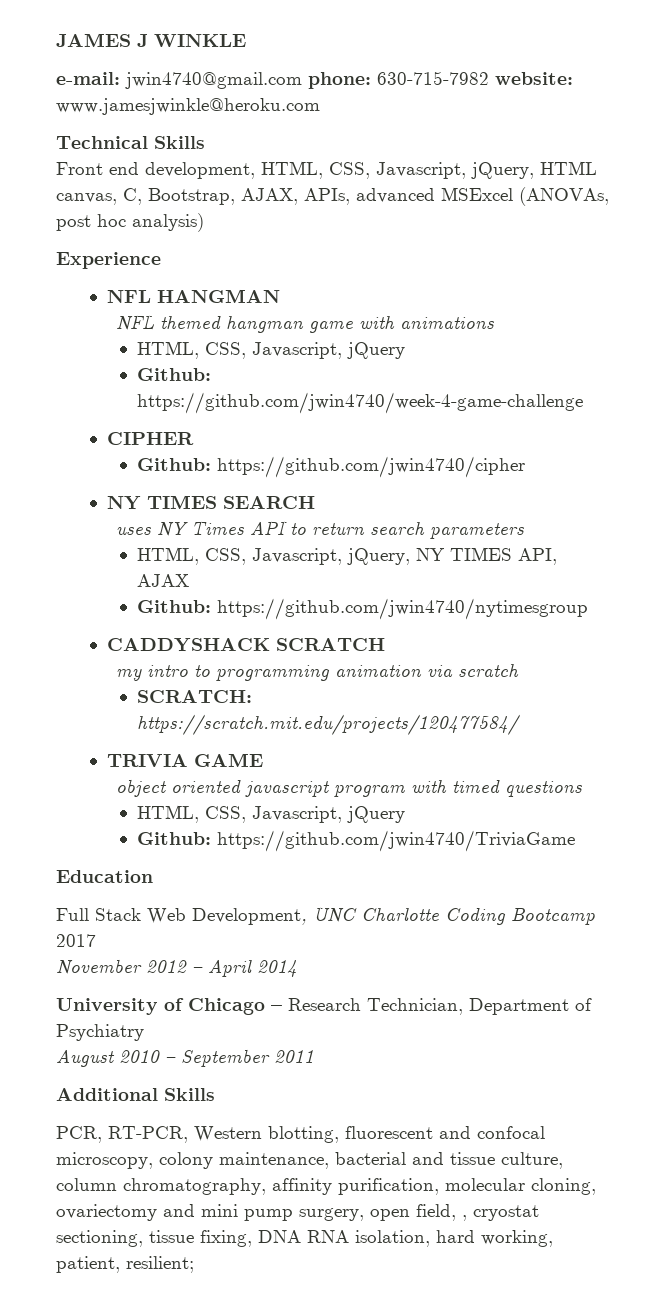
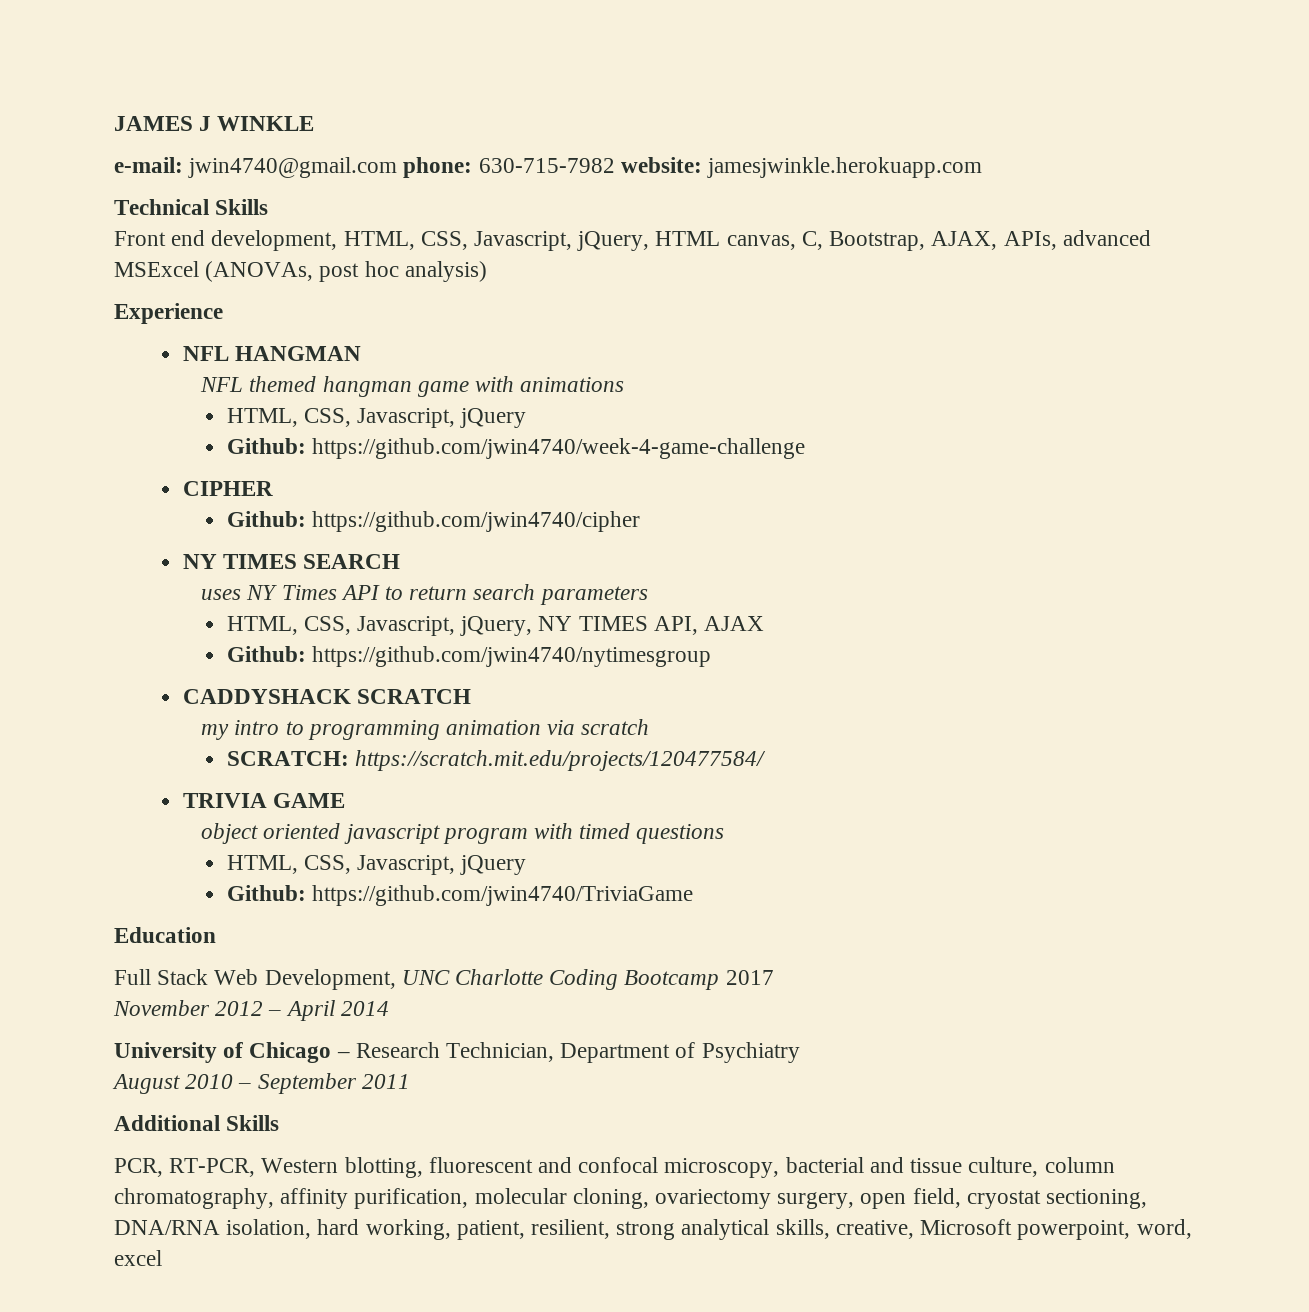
- e-mail: jwin4740@gmail.com phone: 630-715-7982 website: www.jamesjwinkle@heroku.com
+ e-mail: jwin4740@gmail.com phone: 630-715-7982 website: jamesjwinkle.herokuapp.com
- PCR, RT-PCR, Western blotting, fluorescent and confocal microscopy, colony maintenance, bacterial and tissue culture, column chromatography, affinity purification, molecular cloning, ovariectomy and mini pump surgery, open field, , cryostat sectioning, tissue fixing, DNA RNA isolation, hard working, patient, resilient;
+ PCR, RT-PCR, Western blotting, fluorescent and confocal microscopy, bacterial and tissue culture, column chromatography, affinity purification, molecular cloning, ovariectomy surgery, open field, cryostat sectioning, DNA/RNA isolation, hard working, patient, resilient, strong analytical skills, creative, Microsoft powerpoint, word, excel

